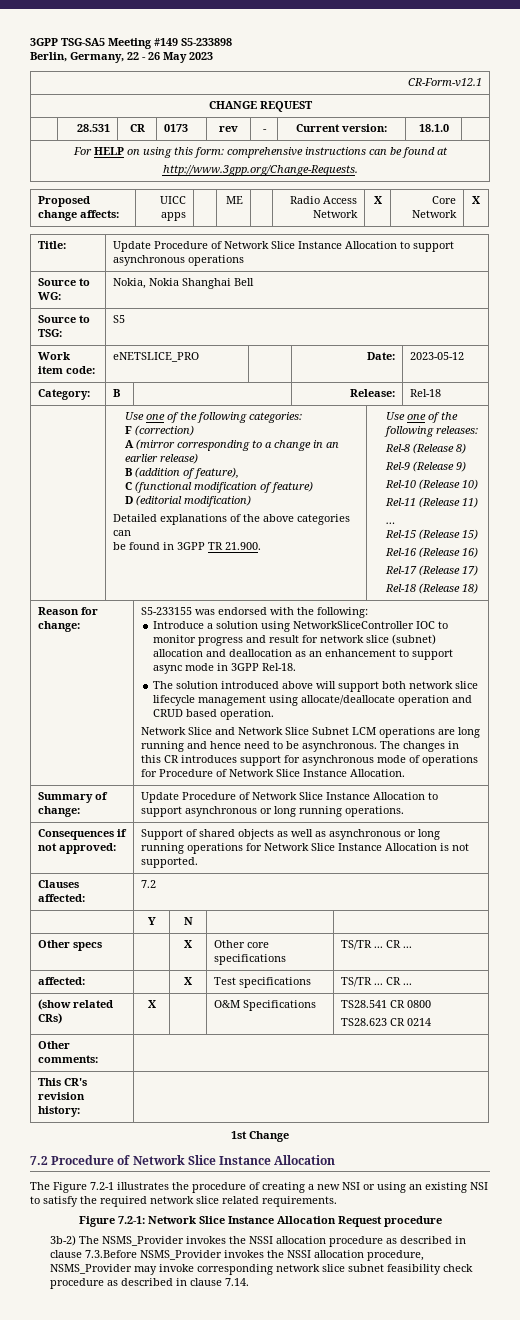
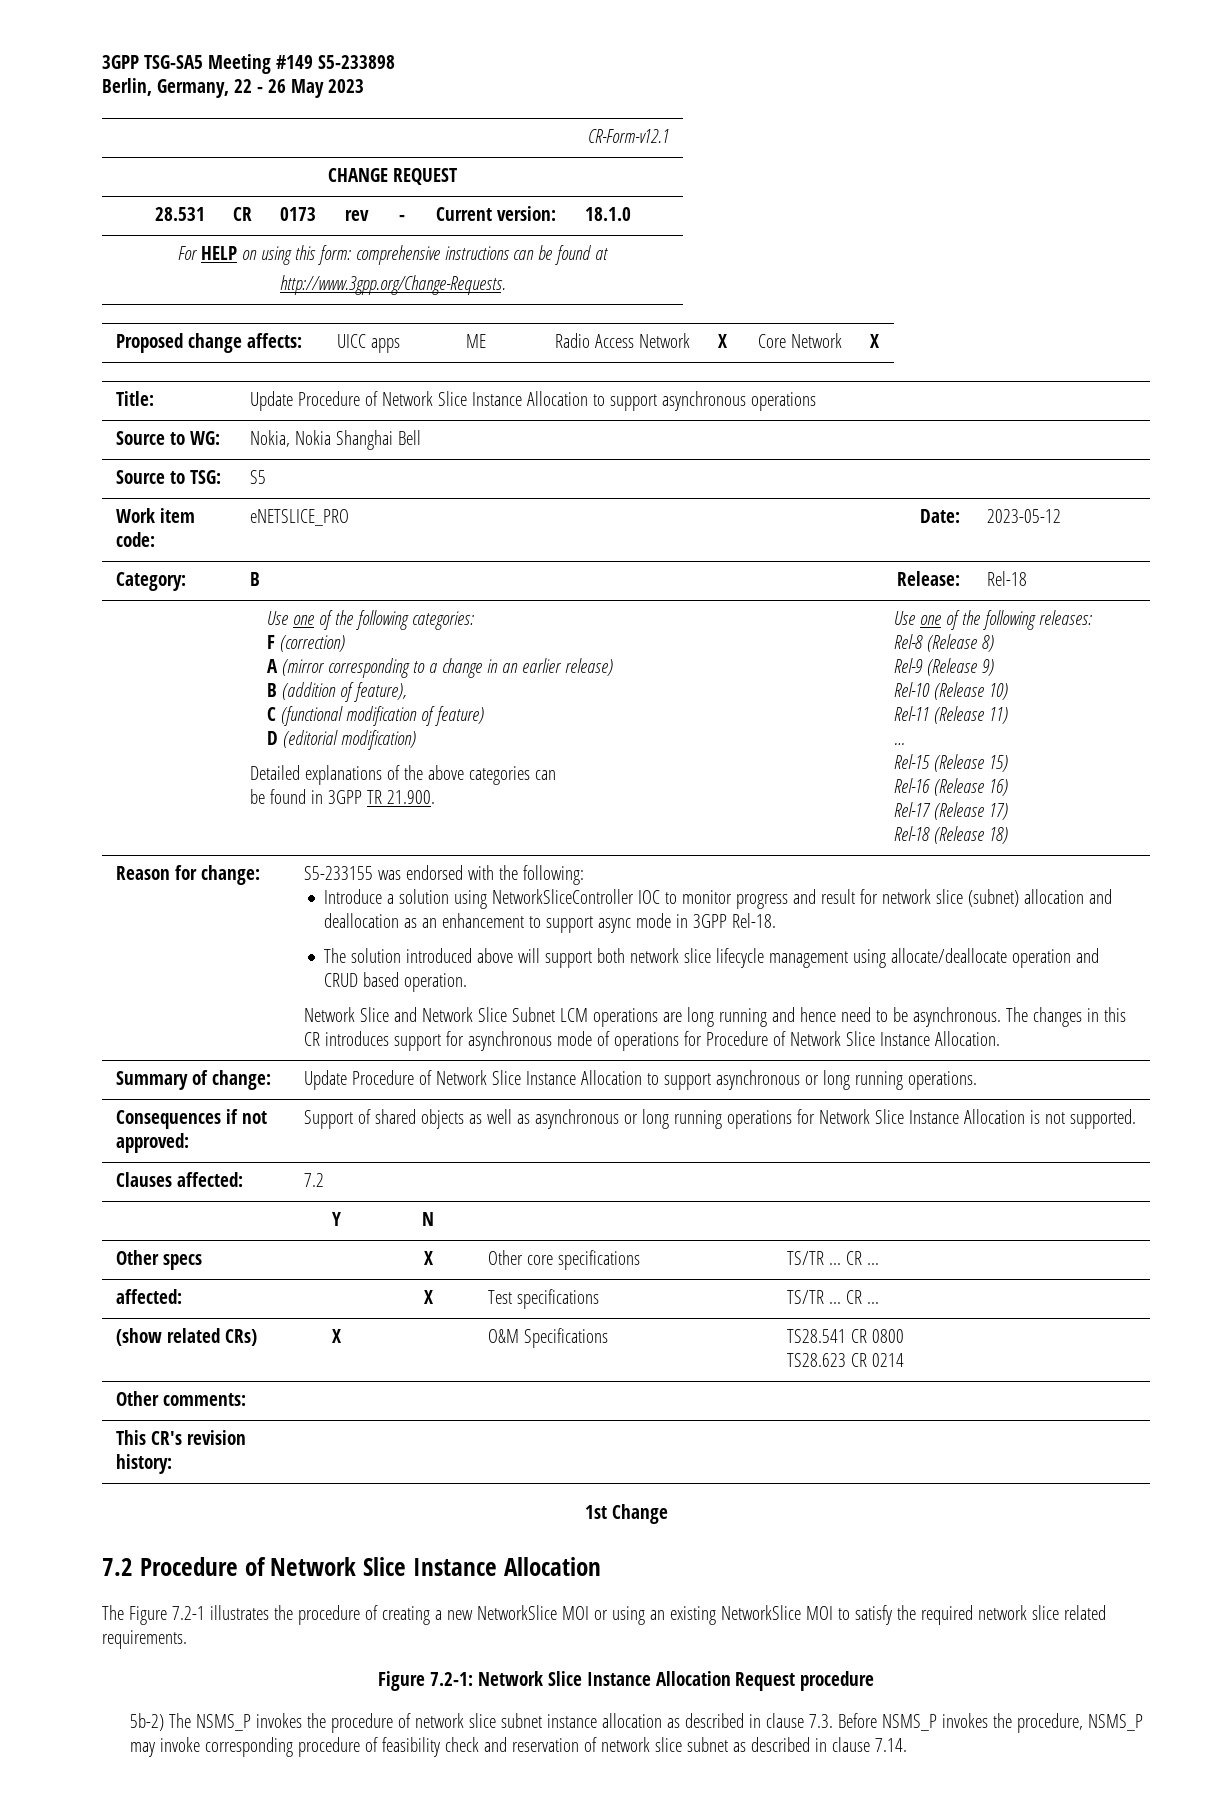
- The Figure 7.2-1 illustrates the procedure of creating a new NSI or using an existing NSI to satisfy the required network slice related requirements.
+ The Figure 7.2-1 illustrates the procedure of creating a new NetworkSlice MOI or using an existing NetworkSlice MOI to satisfy the required network slice related requirements.
- 3b-2) The NSMS_Provider invokes the NSSI allocation procedure as described in clause 7.3.Before NSMS_Provider invokes the NSSI allocation procedure, NSMS_Provider may invoke corresponding network slice subnet feasibility check procedure as described in clause 7.14.
+ 5b-2) The NSMS_P invokes the procedure of network slice subnet instance allocation as described in clause 7.3. Before NSMS_P invokes the procedure, NSMS_P may invoke corresponding procedure of feasibility check and reservation of network slice subnet as described in clause 7.14.

